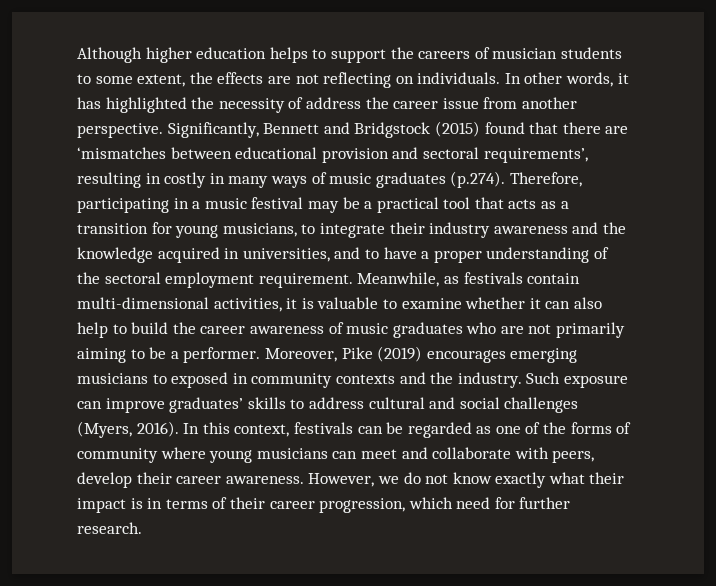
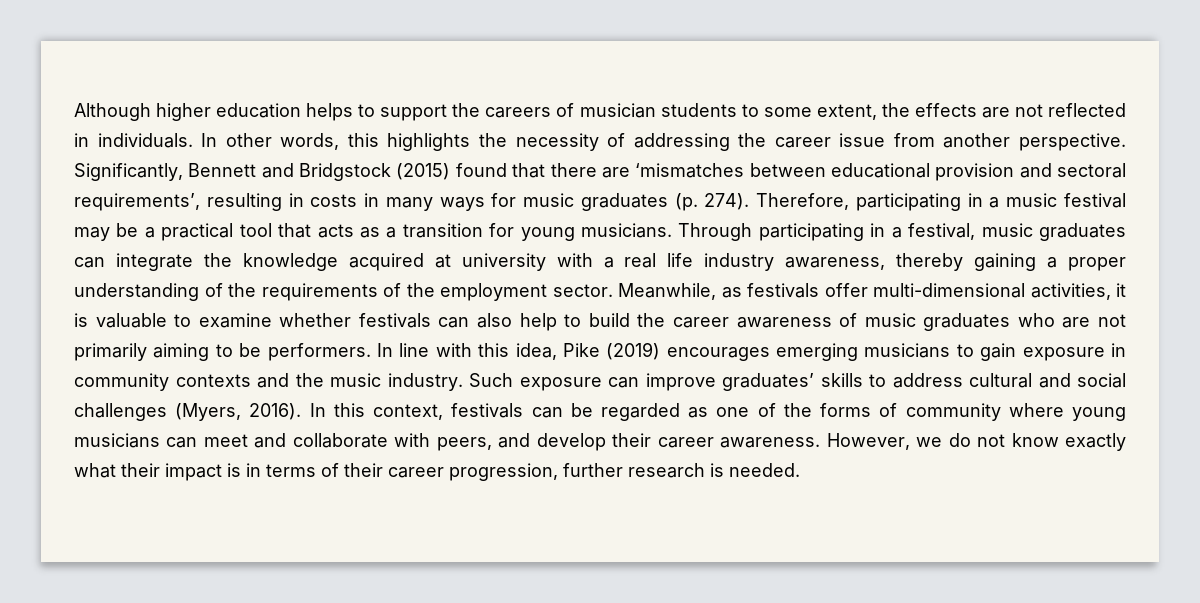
- Although higher education helps to support the careers of musician students to some extent, the effects are not reflecting on individuals.
+ Although higher education helps to support the careers of musician students to some extent, the effects are not reflected in individuals.
- In other words, it has highlighted the necessity of address the career issue from another perspective.
+ In other words, this highlights the necessity of addressing the career issue from another perspective.
- Significantly, Bennett and Bridgstock (2015) found that there are ‘mismatches between educational provision and sectoral requirements’, resulting in costly in many ways of music graduates (p.274). Therefore, participating in a music festival may be a practical tool that acts as a transition for young musicians, to integrate their industry awareness and the knowledge acquired in universities, and to have a proper understanding of the sectoral employment requirement.
+ Significantly, Bennett and Bridgstock (2015) found that there are ‘mismatches between educational provision and sectoral requirements’, resulting in costs in many ways for music graduates (p. 274). Therefore, participating in a music festival may be a practical tool that acts as a transition for young musicians. Through participating in a festival, music graduates can integrate the knowledge acquired at university with a real life industry awareness, thereby gaining a proper understanding of the requirements of the employment sector.
- Meanwhile, as festivals contain multi-dimensional activities, it is valuable to examine whether it can also help to build the career awareness of music graduates who are not primarily aiming to be a performer. Moreover, Pike (2019) encourages emerging musicians to exposed in community contexts and the industry.
+ Meanwhile, as festivals offer multi-dimensional activities, it is valuable to examine whether festivals can also help to build the career awareness of music graduates who are not primarily aiming to be performers. In line with this idea, Pike (2019) encourages emerging musicians to gain exposure in community contexts and the music industry.
- In this context, festivals can be regarded as one of the forms of community where young musicians can meet and collaborate with peers, develop their career awareness.
+ In this context, festivals can be regarded as one of the forms of community where young musicians can meet and collaborate with peers, and develop their career awareness.
- However, we do not know exactly what their impact is in terms of their career progression, which need for further research.
+ However, we do not know exactly what their impact is in terms of their career progression, further research is needed.

